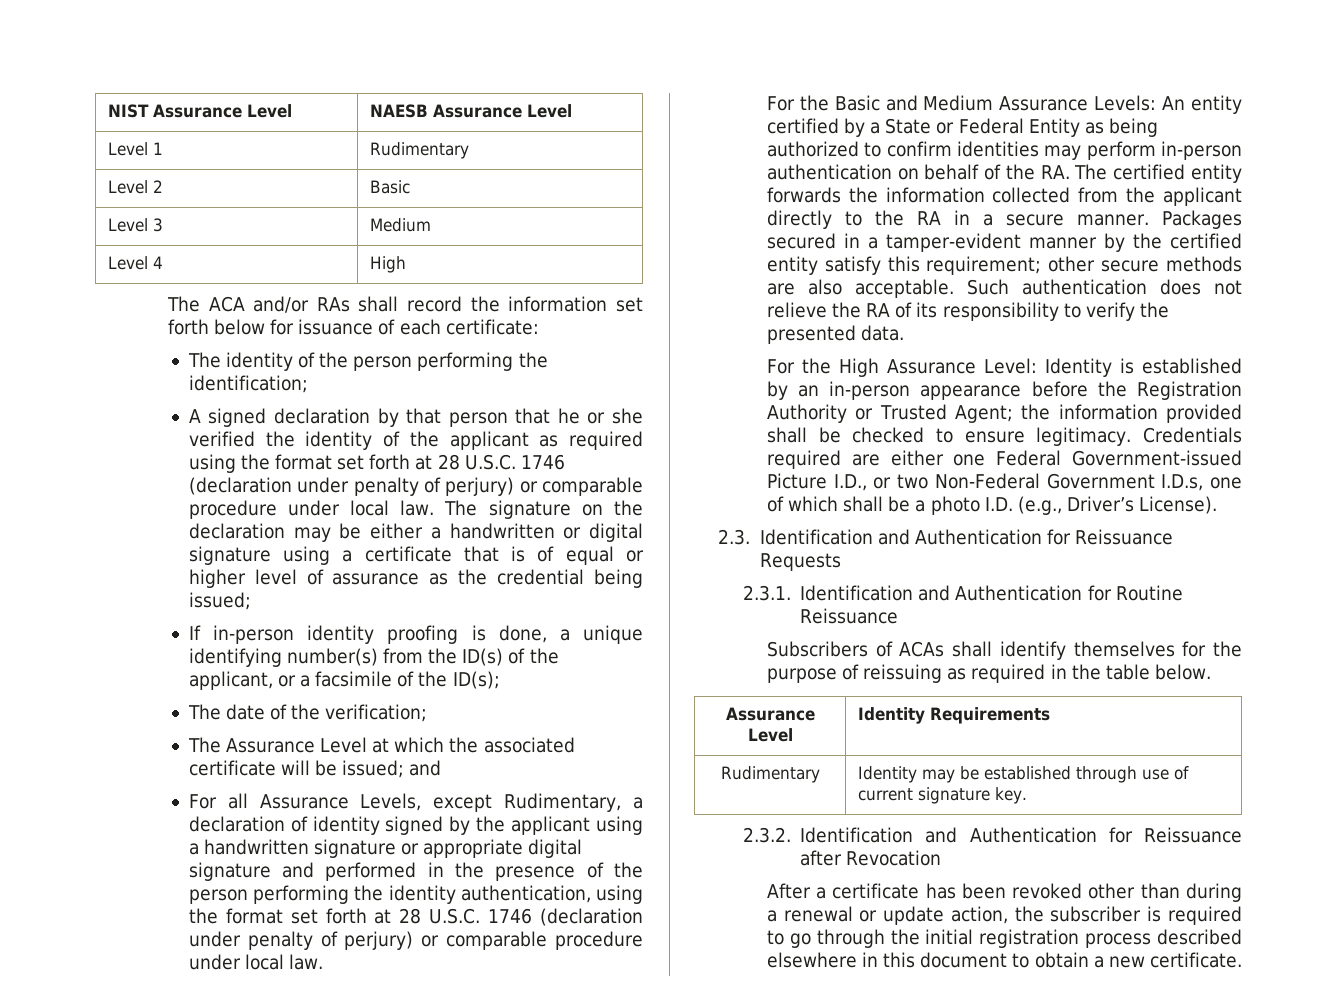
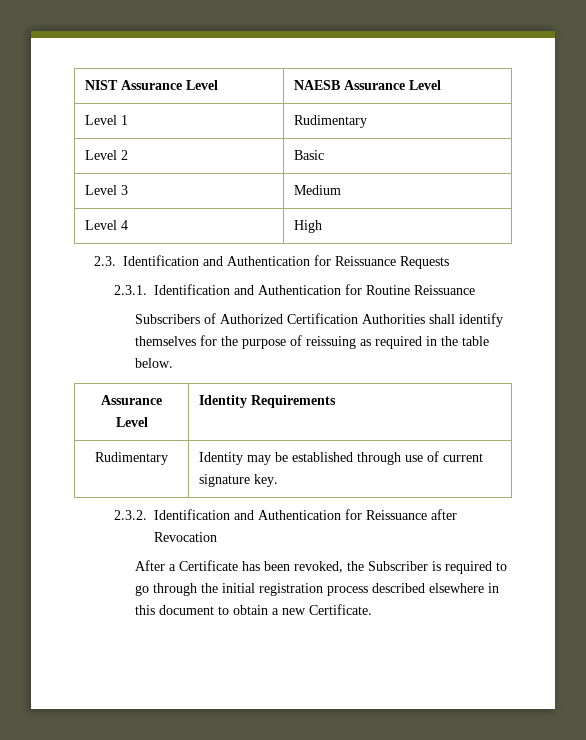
- The ACA and/or RAs shall record the information set forth below for issuance of each certificate:
- The identity of the person performing the identification;
- A signed declaration by that person that he or she verified the identity of the applicant as required using the format set forth at 28 U.S.C. 1746 (declaration under penalty of perjury) or comparable procedure under local law. The signature on the declaration may be either a handwritten or digital signature using a certificate that is of equal or higher level of assurance as the credential being issued;
- If in-person identity proofing is done, a unique identifying number(s) from the ID(s) of the applicant, or a facsimile of the ID(s);
- The date of the verification;
- The Assurance Level at which the associated certificate will be issued; and
- For all Assurance Levels, except Rudimentary, a declaration of identity signed by the applicant using a handwritten signature or appropriate digital signature and performed in the presence of the person performing the identity authentication, using the format set forth at 28 U.S.C. 1746 (declaration under penalty of perjury) or comparable procedure under local law.
- For the Basic and Medium Assurance Levels: An entity certified by a State or Federal Entity as being authorized to confirm identities may perform in-person authentication on behalf of the RA. The certified entity forwards the information collected from the applicant directly to the RA in a secure manner. Packages secured in a tamper-evident manner by the certified entity satisfy this requirement; other secure methods are also acceptable. Such authentication does not relieve the RA of its responsibility to verify the presented data.
- For the High Assurance Level: Identity is established by an in-person appearance before the Registration Authority or Trusted Agent; the information provided shall be checked to ensure legitimacy. Credentials required are either one Federal Government-issued Picture I.D., or two Non-Federal Government I.D.s, one of which shall be a photo I.D. (e.g., Driver’s License).
- Subscribers of ACAs shall identify themselves for the purpose of reissuing as required in the table below.
+ Subscribers of Authorized Certification Authorities shall identify themselves for the purpose of reissuing as required in the table below.
- After a certificate has been revoked other than during a renewal or update action, the subscriber is required to go through the initial registration process described elsewhere in this document to obtain a new certificate.
+ After a Certificate has been revoked, the Subscriber is required to go through the initial registration process described elsewhere in this document to obtain a new Certificate.

